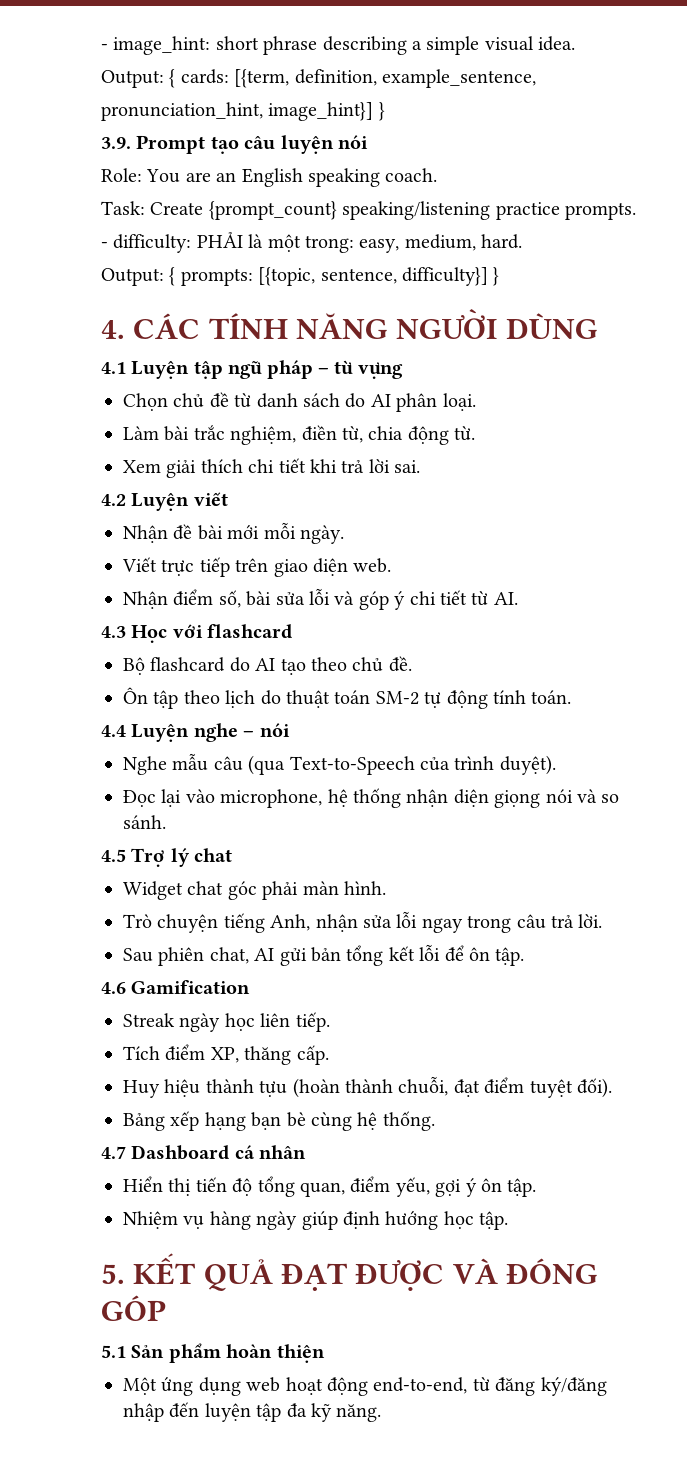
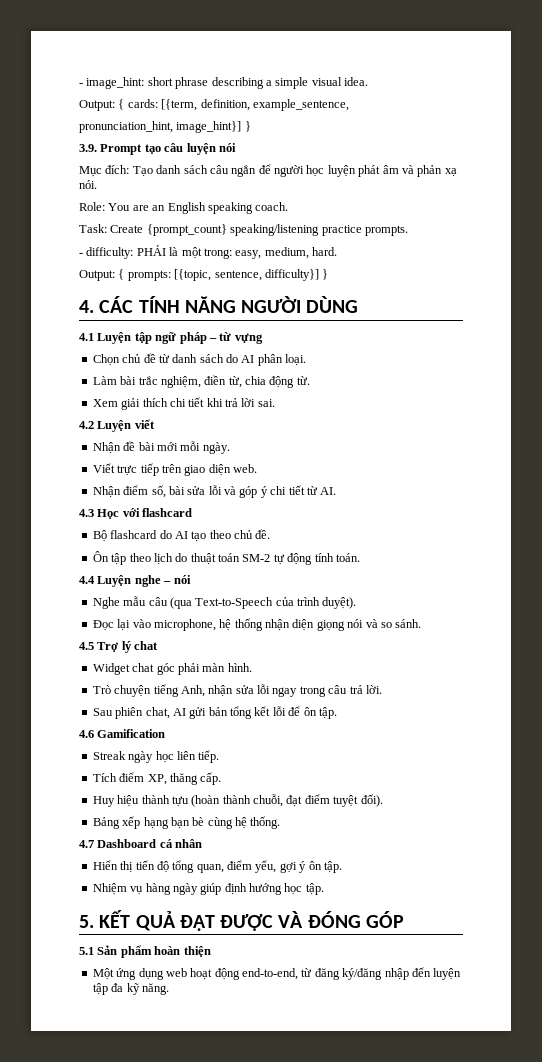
+ Mục đích: Tạo danh sách câu ngắn để người học luyện phát âm và phản xạ nói.

